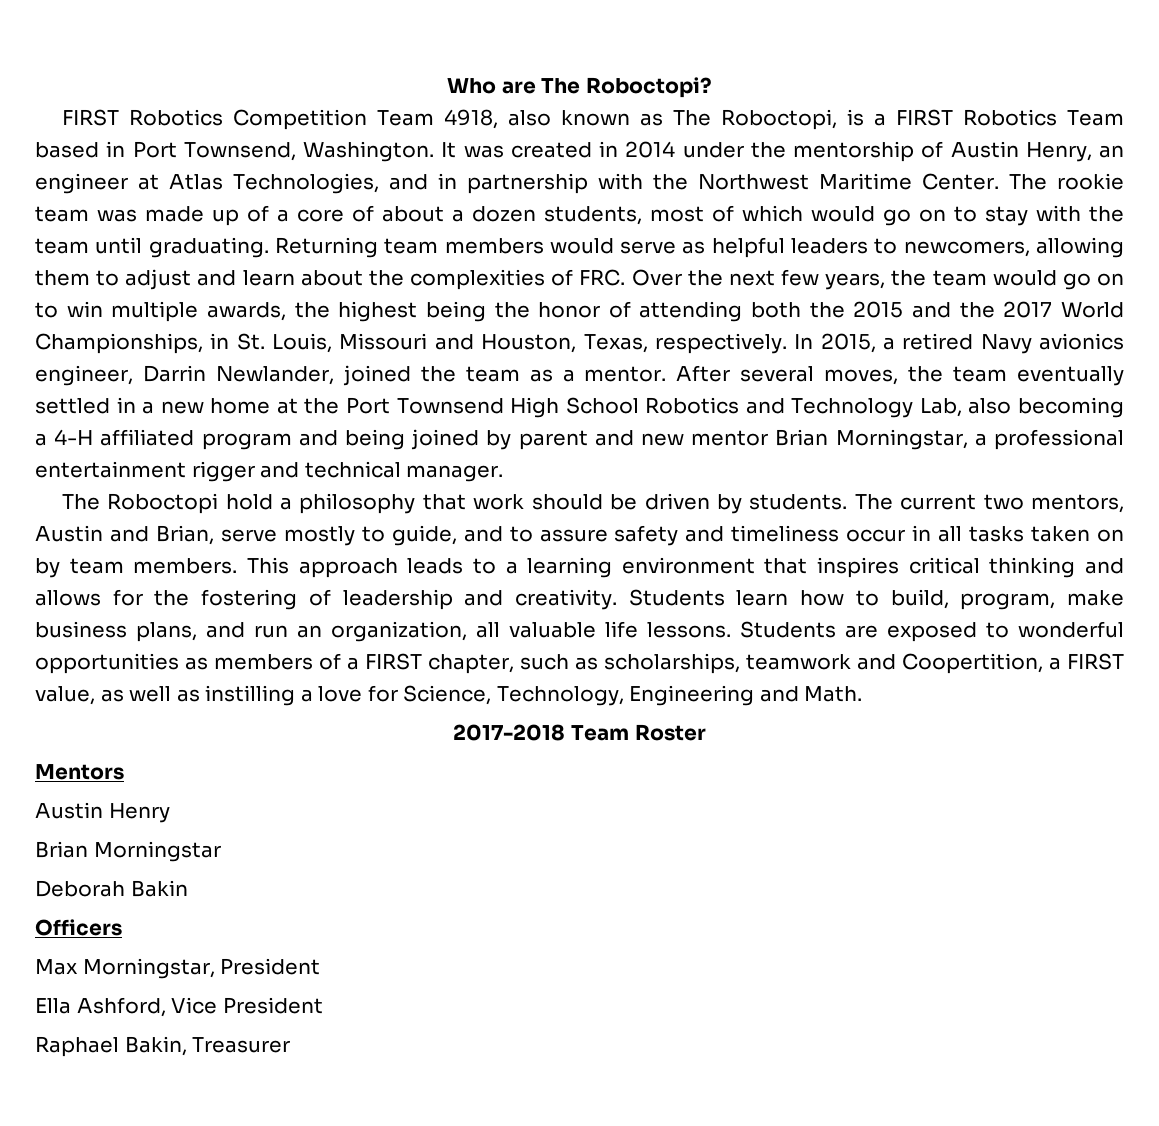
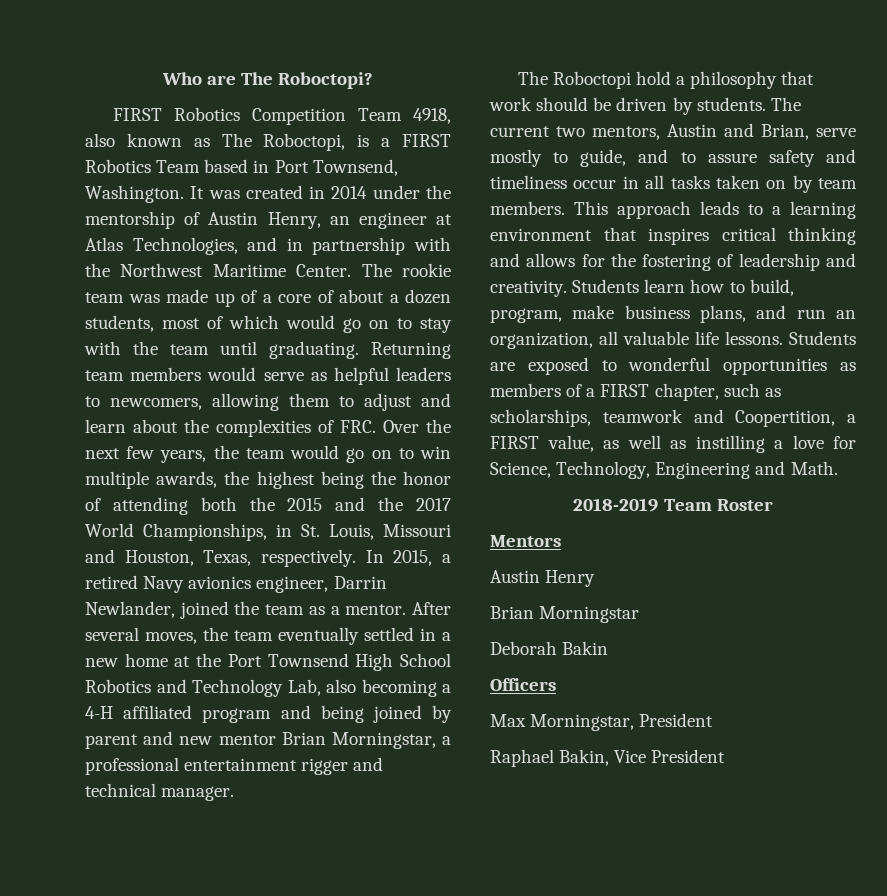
- 2017-2018 Team Roster
+ 2018-2019 Team Roster
- Ella Ashford, Vice President
+ Raphael Bakin, Vice President
- Raphael Bakin, Treasurer

